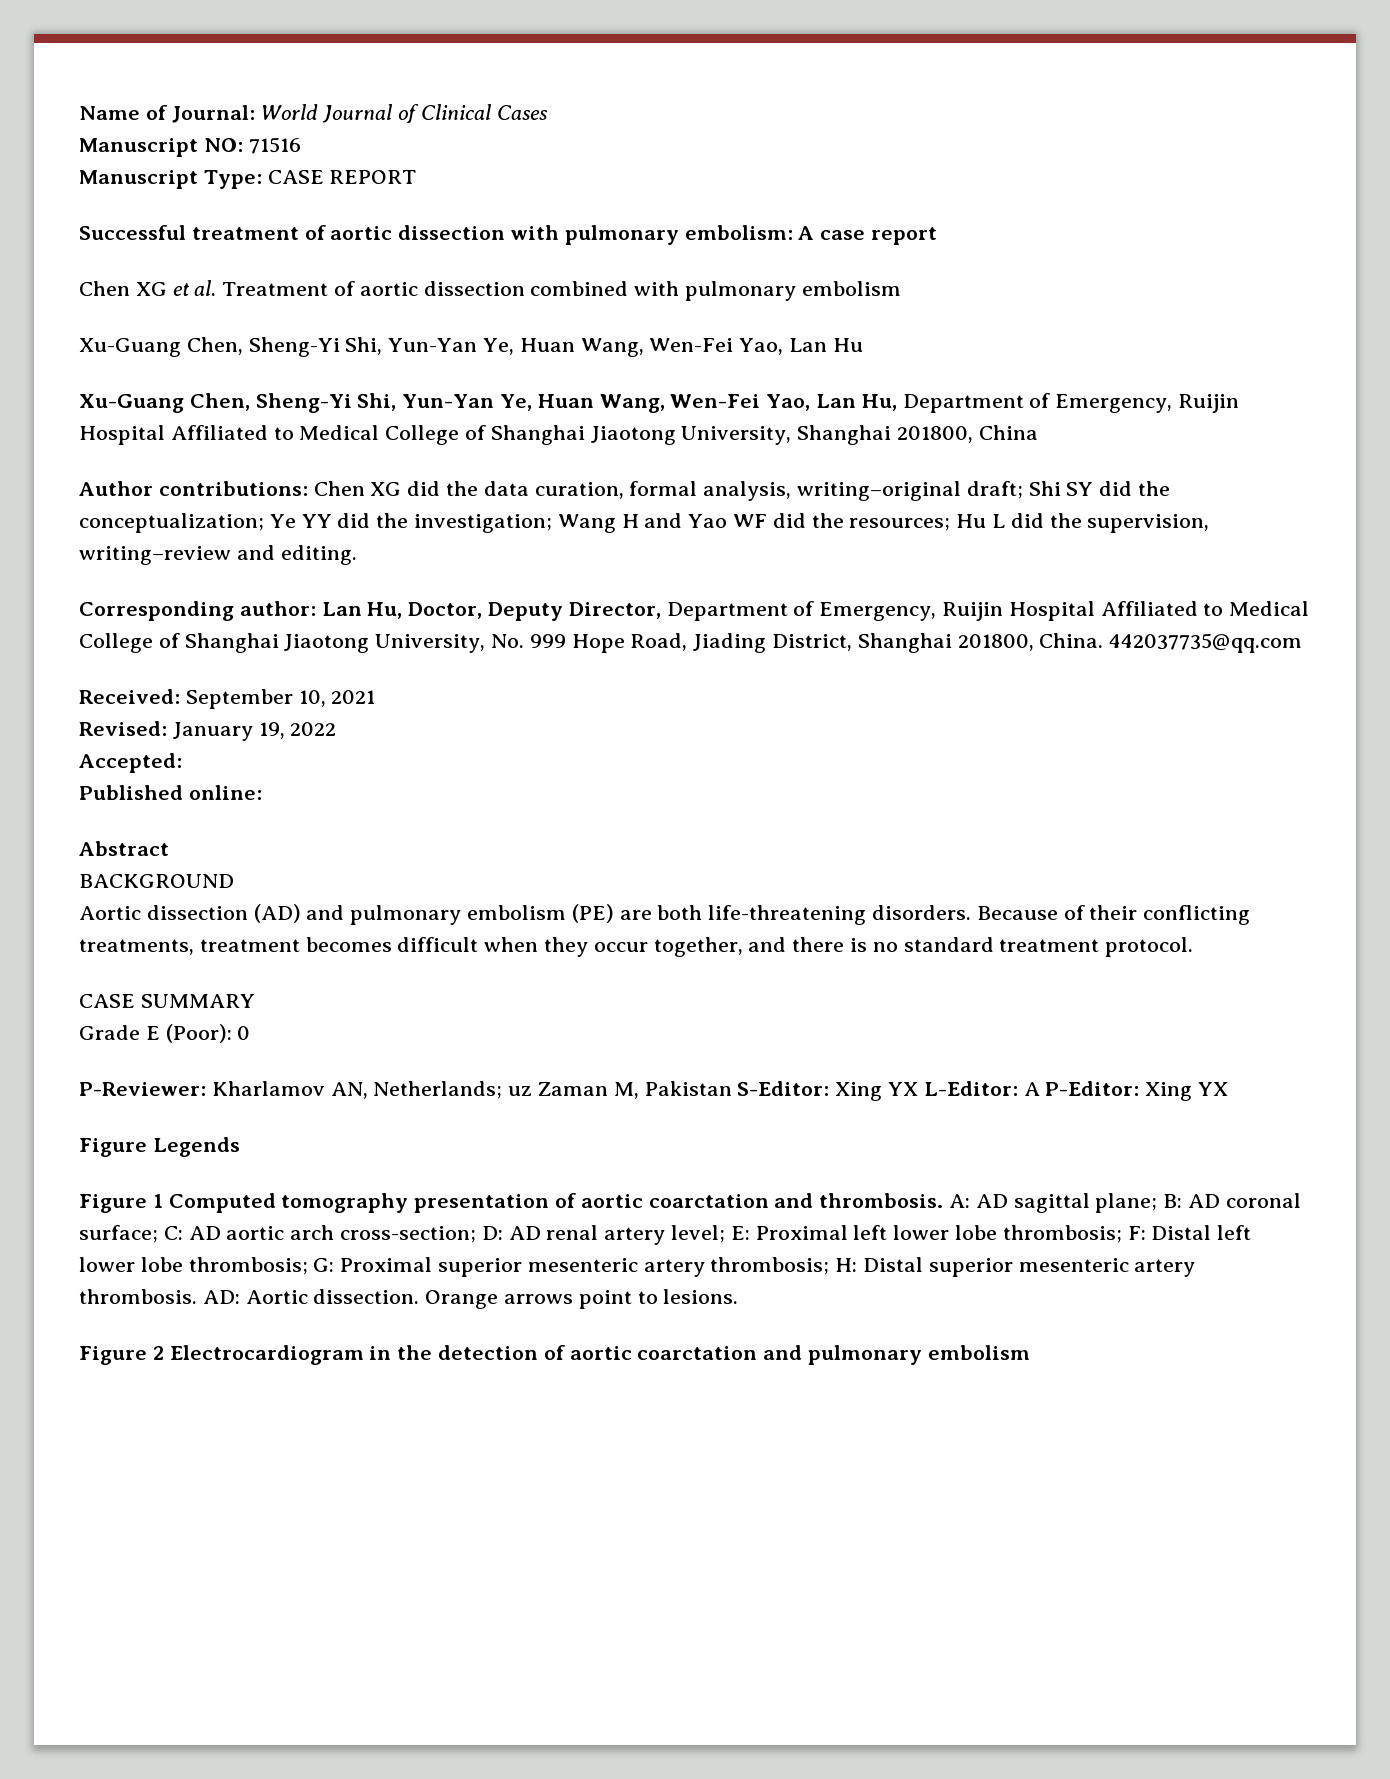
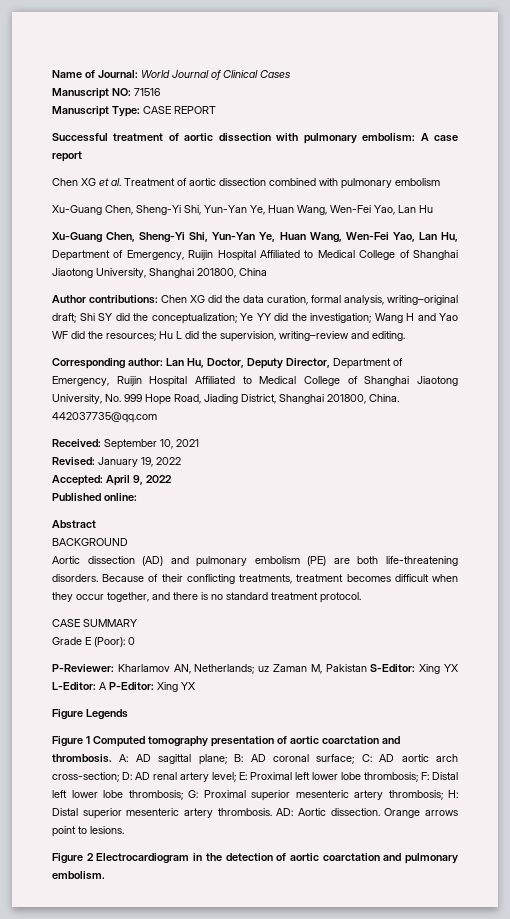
- Accepted:
+ Accepted: April 9, 2022
- Figure 2 Electrocardiogram in the detection of aortic coarctation and pulmonary embolism
+ Figure 2 Electrocardiogram in the detection of aortic coarctation and pulmonary embolism.

